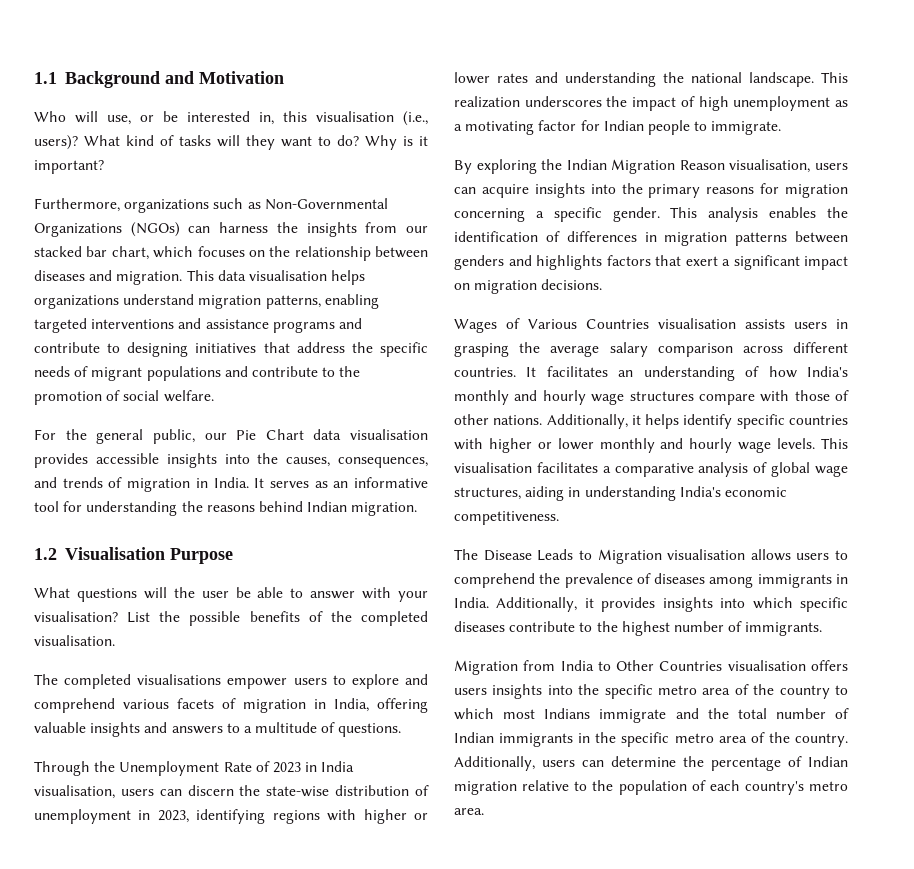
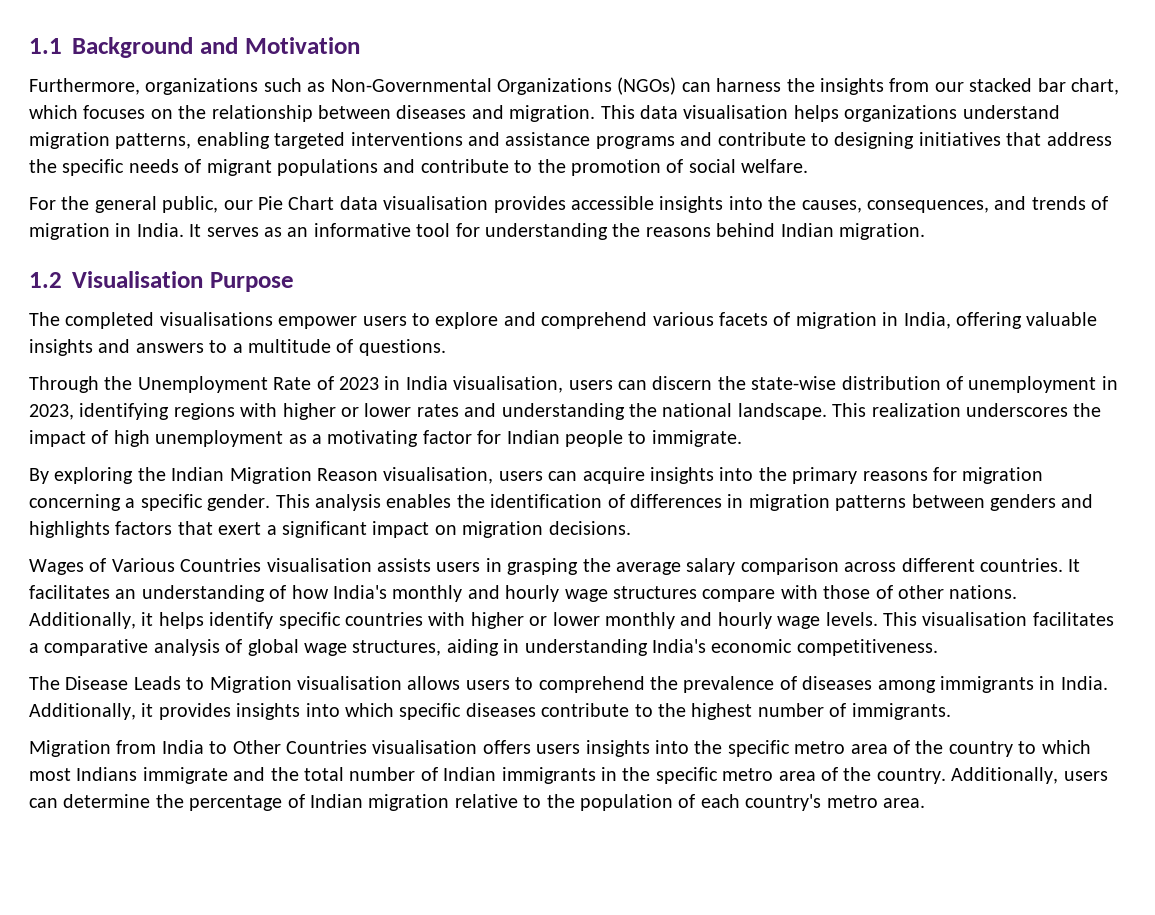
- Who will use, or be interested in, this visualisation (i.e., users)? What kind of tasks will they want to do? Why is it important?
- What questions will the user be able to answer with your visualisation? List the possible benefits of the completed visualisation.

